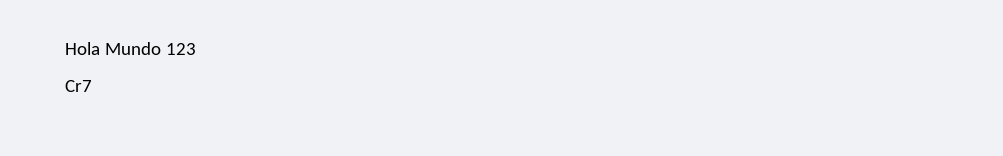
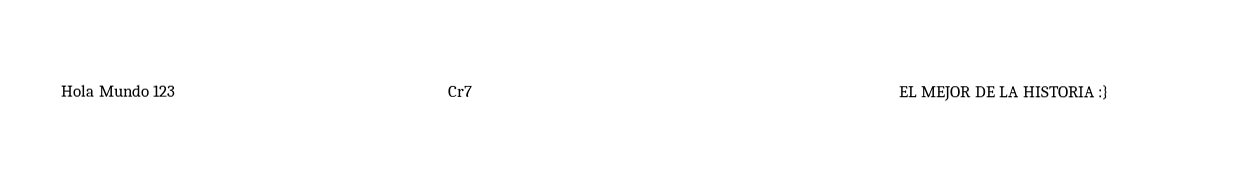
+ EL MEJOR DE LA HISTORIA :}

